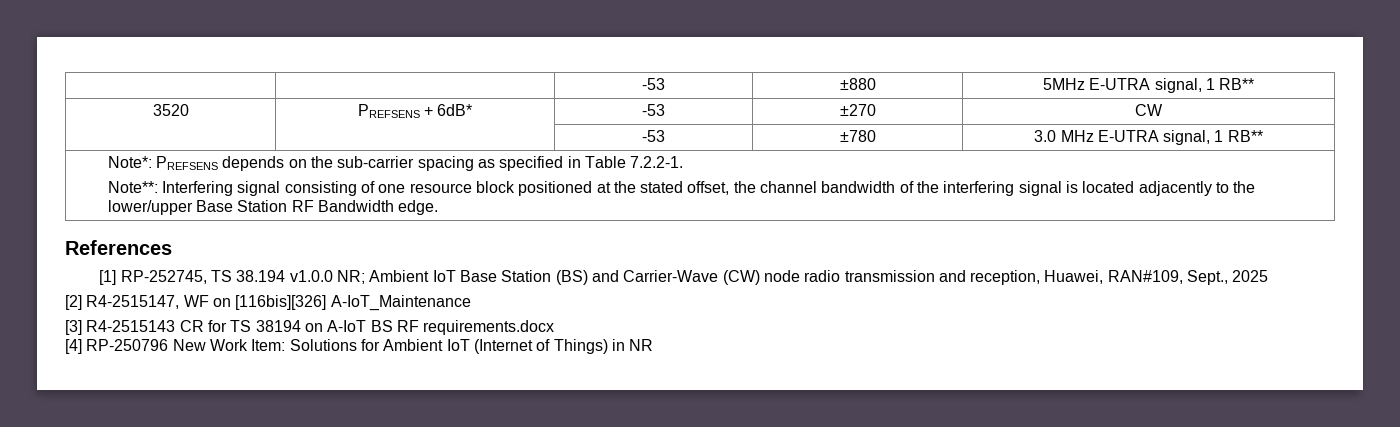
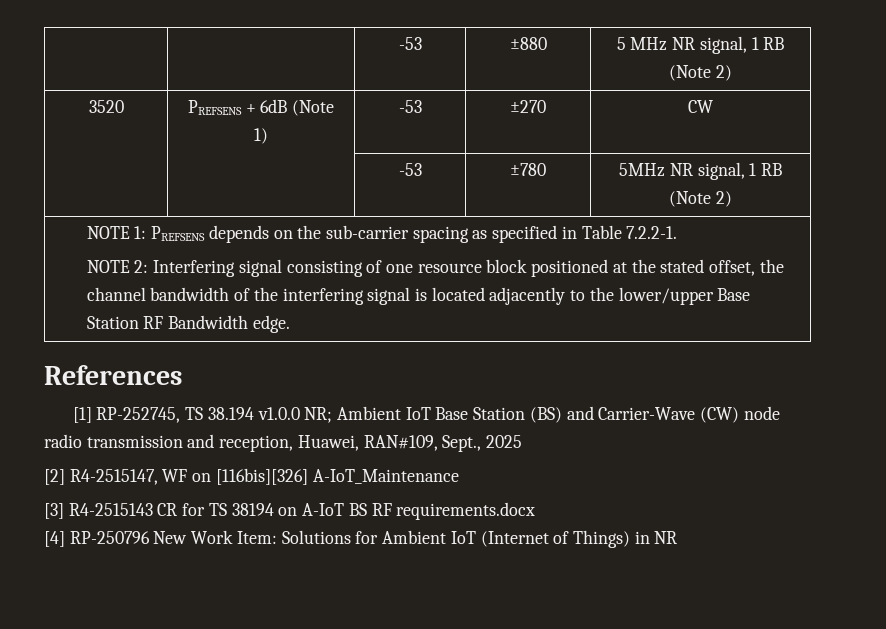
- | | -53 | ±880 | 5MHz E-UTRA signal, 1 RB**
+ | | -53 | ±880 | 5 MHz NR signal, 1 RB (Note 2)
- 3520 | PREFSENS + 6dB* | -53 | ±270 | CW
+ 3520 | PREFSENS + 6dB (Note 1) | -53 | ±270 | CW
- | | -53 | ±780 | 3.0 MHz E-UTRA signal, 1 RB**
- Note*: PREFSENS depends on the sub-carrier spacing as specified in Table 7.2.2-1.
+ | | -53 | ±780 | 5MHz NR signal, 1 RB (Note 2)
+ NOTE 1: PREFSENS depends on the sub-carrier spacing as specified in Table 7.2.2-1.
- Note**: Interfering signal consisting of one resource block positioned at the stated offset, the channel bandwidth of the interfering signal is located adjacently to the lower/upper Base Station RF Bandwidth edge.
+ NOTE 2: Interfering signal consisting of one resource block positioned at the stated offset, the channel bandwidth of the interfering signal is located adjacently to the lower/upper Base Station RF Bandwidth edge.

